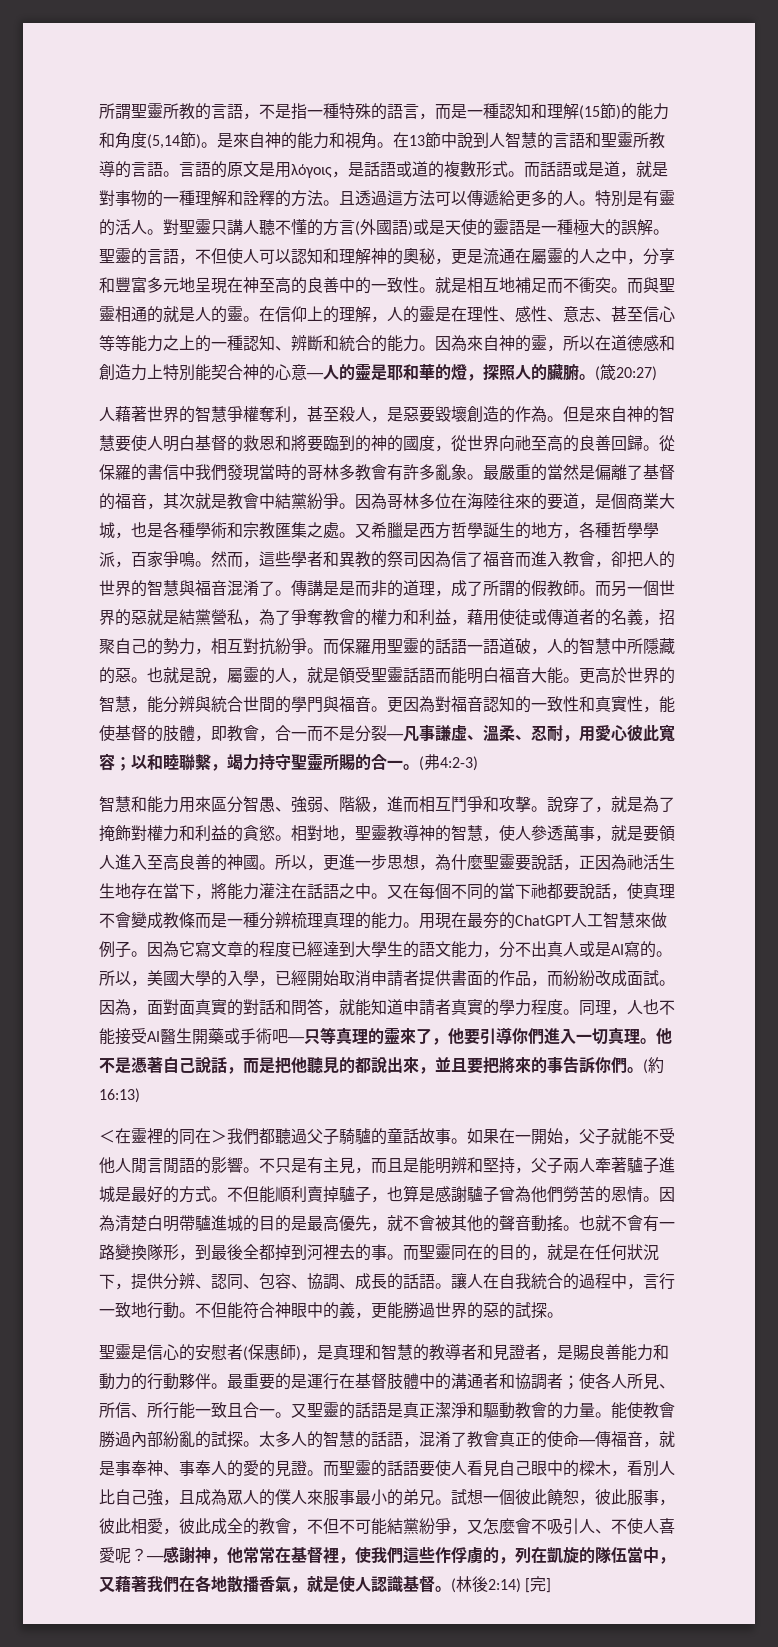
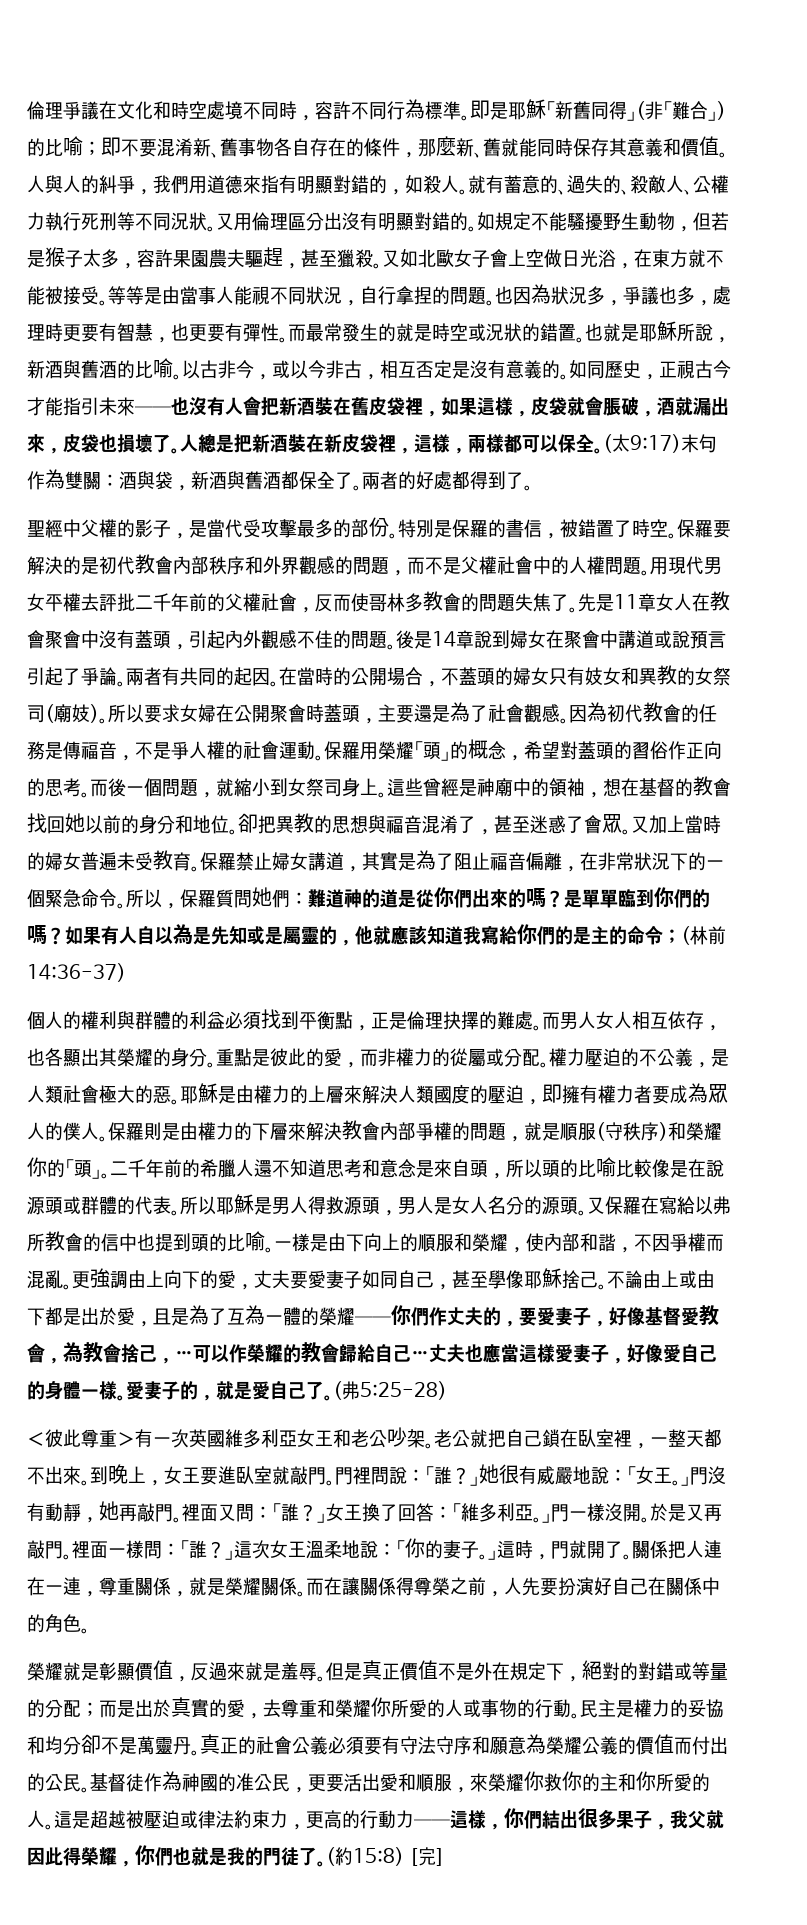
- 所謂聖靈所教的言語，不是指一種特殊的語言，而是一種認知和理解(15節)的能力和角度(5,14節)。是來自神的能力和視角。在13節中說到人智慧的言語和聖靈所教導的言語。言語的原文是用λόγοις，是話語或道的複數形式。而話語或是道，就是對事物的一種理解和詮釋的方法。且透過這方法可以傳遞給更多的人。特別是有靈的活人。對聖靈只講人聽不懂的方言(外國語)或是天使的靈語是一種極大的誤解。聖靈的言語，不但使人可以認知和理解神的奧秘，更是流通在屬靈的人之中，分享和豐富多元地呈現在神至高的良善中的一致性。就是相互地補足而不衝突。而與聖靈相通的就是人的靈。在信仰上的理解，人的靈是在理性、感性、意志、甚至信心等等能力之上的一種認知、辨斷和統合的能力。因為來自神的靈，所以在道德感和創造力上特別能契合神的心意──人的靈是耶和華的燈，探照人的臟腑。(箴20:27)
- 人藉著世界的智慧爭權奪利，甚至殺人，是惡要毀壞創造的作為。但是來自神的智慧要使人明白基督的救恩和將要臨到的神的國度，從世界向祂至高的良善回歸。從保羅的書信中我們發現當時的哥林多教會有許多亂象。最嚴重的當然是偏離了基督的福音，其次就是教會中結黨紛爭。因為哥林多位在海陸往來的要道，是個商業大城，也是各種學術和宗教匯集之處。又希臘是西方哲學誕生的地方，各種哲學學派，百家爭鳴。然而，這些學者和異教的祭司因為信了福音而進入教會，卻把人的世界的智慧與福音混淆了。傳講是是而非的道理，成了所謂的假教師。而另一個世界的惡就是結黨營私，為了爭奪教會的權力和利益，藉用使徒或傳道者的名義，招聚自己的勢力，相互對抗紛爭。而保羅用聖靈的話語一語道破，人的智慧中所隱藏的惡。也就是說，屬靈的人，就是領受聖靈話語而能明白福音大能。更高於世界的智慧，能分辨與統合世間的學門與福音。更因為對福音認知的一致性和真實性，能使基督的肢體，即教會，合一而不是分裂──凡事謙虛、溫柔、忍耐，用愛心彼此寬容；以和睦聯繫，竭力持守聖靈所賜的合一。(弗4:2-3)
- 智慧和能力用來區分智愚、強弱、階級，進而相互鬥爭和攻擊。說穿了，就是為了掩飾對權力和利益的貪慾。相對地，聖靈教導神的智慧，使人參透萬事，就是要領人進入至高良善的神國。所以，更進一步思想，為什麼聖靈要說話，正因為祂活生生地存在當下，將能力灌注在話語之中。又在每個不同的當下祂都要說話，使真理不會變成教條而是一種分辨梳理真理的能力。用現在最夯的ChatGPT人工智慧來做例子。因為它寫文章的程度已經達到大學生的語文能力，分不出真人或是AI寫的。所以，美國大學的入學，已經開始取消申請者提供書面的作品，而紛紛改成面試。因為，面對面真實的對話和問答，就能知道申請者真實的學力程度。同理，人也不能接受AI醫生開藥或手術吧──只等真理的靈來了，他要引導你們進入一切真理。他不是憑著自己說話，而是把他聽見的都說出來，並且要把將來的事告訴你們。(約16:13)
- ＜在靈裡的同在＞我們都聽過父子騎驢的童話故事。如果在一開始，父子就能不受他人閒言閒語的影響。不只是有主見，而且是能明辨和堅持，父子兩人牽著驢子進城是最好的方式。不但能順利賣掉驢子，也算是感謝驢子曾為他們勞苦的恩情。因為清楚白明帶驢進城的目的是最高優先，就不會被其他的聲音動搖。也就不會有一路變換隊形，到最後全都掉到河裡去的事。而聖靈同在的目的，就是在任何狀況下，提供分辨、認同、包容、協調、成長的話語。讓人在自我統合的過程中，言行一致地行動。不但能符合神眼中的義，更能勝過世界的惡的試探。
- 聖靈是信心的安慰者(保惠師)，是真理和智慧的教導者和見證者，是賜良善能力和動力的行動夥伴。最重要的是運行在基督肢體中的溝通者和協調者；使各人所見、所信、所行能一致且合一。又聖靈的話語是真正潔淨和驅動教會的力量。能使教會勝過內部紛亂的試探。太多人的智慧的話語，混淆了教會真正的使命──傳福音，就是事奉神、事奉人的愛的見證。而聖靈的話語要使人看見自己眼中的樑木，看別人比自己強，且成為眾人的僕人來服事最小的弟兄。試想一個彼此饒恕，彼此服事，彼此相愛，彼此成全的教會，不但不可能結黨紛爭，又怎麼會不吸引人、不使人喜愛呢？──感謝神，他常常在基督裡，使我們這些作俘虜的，列在凱旋的隊伍當中，又藉著我們在各地散播香氣，就是使人認識基督。(林後2:14) [完]
+ 倫理爭議在文化和時空處境不同時，容許不同行為標準。即是耶穌「新舊同得」(非「難合」)的比喻；即不要混淆新、舊事物各自存在的條件，那麼新、舊就能同時保存其意義和價值。人與人的糾爭，我們用道德來指有明顯對錯的，如殺人。就有蓄意的、過失的、殺敵人、公權力執行死刑等不同況狀。又用倫理區分出沒有明顯對錯的。如規定不能騷擾野生動物，但若是猴子太多，容許果園農夫驅趕，甚至獵殺。又如北歐女子會上空做日光浴，在東方就不能被接受。等等是由當事人能視不同狀況，自行拿捏的問題。也因為狀況多，爭議也多，處理時更要有智慧，也更要有彈性。而最常發生的就是時空或況狀的錯置。也就是耶穌所說，新酒與舊酒的比喻。以古非今，或以今非古，相互否定是沒有意義的。如同歷史，正視古今才能指引未來──也沒有人會把新酒裝在舊皮袋裡，如果這樣，皮袋就會脹破，酒就漏出來，皮袋也損壞了。人總是把新酒裝在新皮袋裡，這樣，兩樣都可以保全。(太9:17)末句作為雙關：酒與袋，新酒與舊酒都保全了。兩者的好處都得到了。
+ 聖經中父權的影子，是當代受攻擊最多的部份。特別是保羅的書信，被錯置了時空。保羅要解決的是初代教會內部秩序和外界觀感的問題，而不是父權社會中的人權問題。用現代男女平權去評批二千年前的父權社會，反而使哥林多教會的問題失焦了。先是11章女人在教會聚會中沒有蓋頭，引起內外觀感不佳的問題。後是14章說到婦女在聚會中講道或說預言引起了爭論。兩者有共同的起因。在當時的公開場合，不蓋頭的婦女只有妓女和異教的女祭司(廟妓)。所以要求女婦在公開聚會時蓋頭，主要還是為了社會觀感。因為初代教會的任務是傳福音，不是爭人權的社會運動。保羅用榮耀「頭」的概念，希望對蓋頭的習俗作正向的思考。而後一個問題，就縮小到女祭司身上。這些曾經是神廟中的領袖，想在基督的教會找回她以前的身分和地位。卻把異教的思想與福音混淆了，甚至迷惑了會眾。又加上當時的婦女普遍未受教育。保羅禁止婦女講道，其實是為了阻止福音偏離，在非常狀況下的一個緊急命令。所以，保羅質問她們：難道神的道是從你們出來的嗎？是單單臨到你們的嗎？如果有人自以為是先知或是屬靈的，他就應該知道我寫給你們的是主的命令；(林前14:36-37)
+ 個人的權利與群體的利益必須找到平衡點，正是倫理抉擇的難處。而男人女人相互依存，也各顯出其榮耀的身分。重點是彼此的愛，而非權力的從屬或分配。權力壓迫的不公義，是人類社會極大的惡。耶穌是由權力的上層來解決人類國度的壓迫，即擁有權力者要成為眾人的僕人。保羅則是由權力的下層來解決教會內部爭權的問題，就是順服(守秩序)和榮耀你的「頭」。二千年前的希臘人還不知道思考和意念是來自頭，所以頭的比喻比較像是在說源頭或群體的代表。所以耶穌是男人得救源頭，男人是女人名分的源頭。又保羅在寫給以弗所教會的信中也提到頭的比喻。一樣是由下向上的順服和榮耀，使內部和諧，不因爭權而混亂。更強調由上向下的愛，丈夫要愛妻子如同自己，甚至學像耶穌捨己。不論由上或由下都是出於愛，且是為了互為一體的榮耀──你們作丈夫的，要愛妻子，好像基督愛教會，為教會捨己，…可以作榮耀的教會歸給自己…丈夫也應當這樣愛妻子，好像愛自己的身體一樣。愛妻子的，就是愛自己了。(弗5:25-28)
+ ＜彼此尊重＞有一次英國維多利亞女王和老公吵架。老公就把自己鎖在臥室裡，一整天都不出來。到晚上，女王要進臥室就敲門。門裡問說：「誰？」她很有威嚴地說：「女王。」門沒有動靜，她再敲門。裡面又問：「誰？」女王換了回答：「維多利亞。」門一樣沒開。於是又再敲門。裡面一樣問：「誰？」這次女王溫柔地說：「你的妻子。」這時，門就開了。關係把人連在一連，尊重關係，就是榮耀關係。而在讓關係得尊榮之前，人先要扮演好自己在關係中的角色。
+ 榮耀就是彰顯價值，反過來就是羞辱。但是真正價值不是外在規定下，絕對的對錯或等量的分配；而是出於真實的愛，去尊重和榮耀你所愛的人或事物的行動。民主是權力的妥協和均分卻不是萬靈丹。真正的社會公義必須要有守法守序和願意為榮耀公義的價值而付出的公民。基督徒作為神國的准公民，更要活出愛和順服，來榮耀你救你的主和你所愛的人。這是超越被壓迫或律法約束力，更高的行動力──這樣，你們結出很多果子，我父就因此得榮耀，你們也就是我的門徒了。(約15:8) [完]

